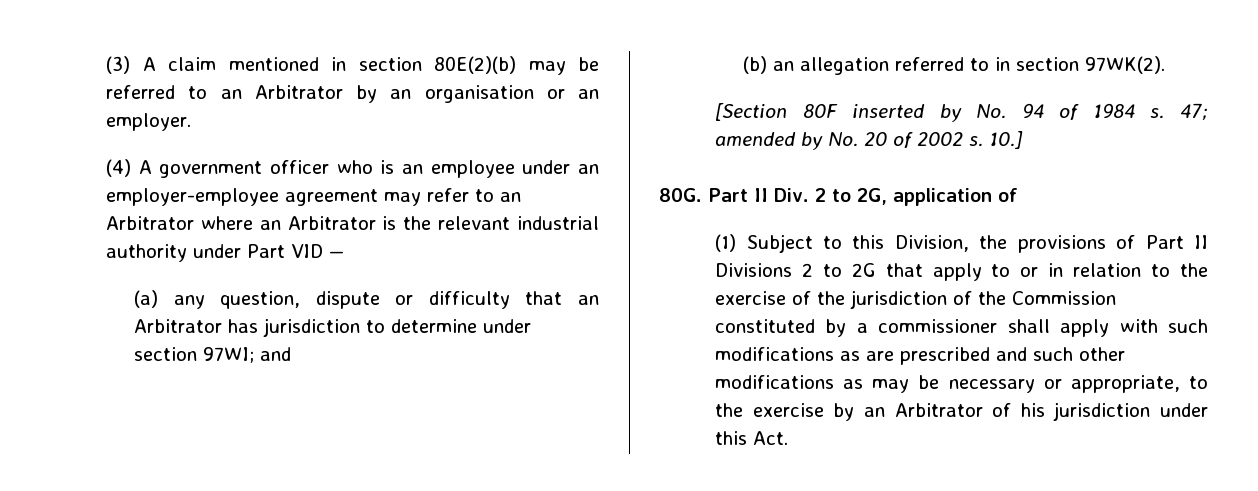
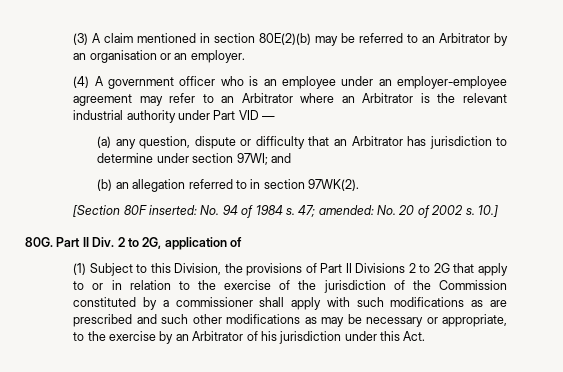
- [Section 80F inserted by No. 94 of 1984 s.
+ [Section 80F inserted: No. 94 of 1984 s.
- 47; amended by No. 20 of 2002 s.
+ 47; amended: No. 20 of 2002 s.

